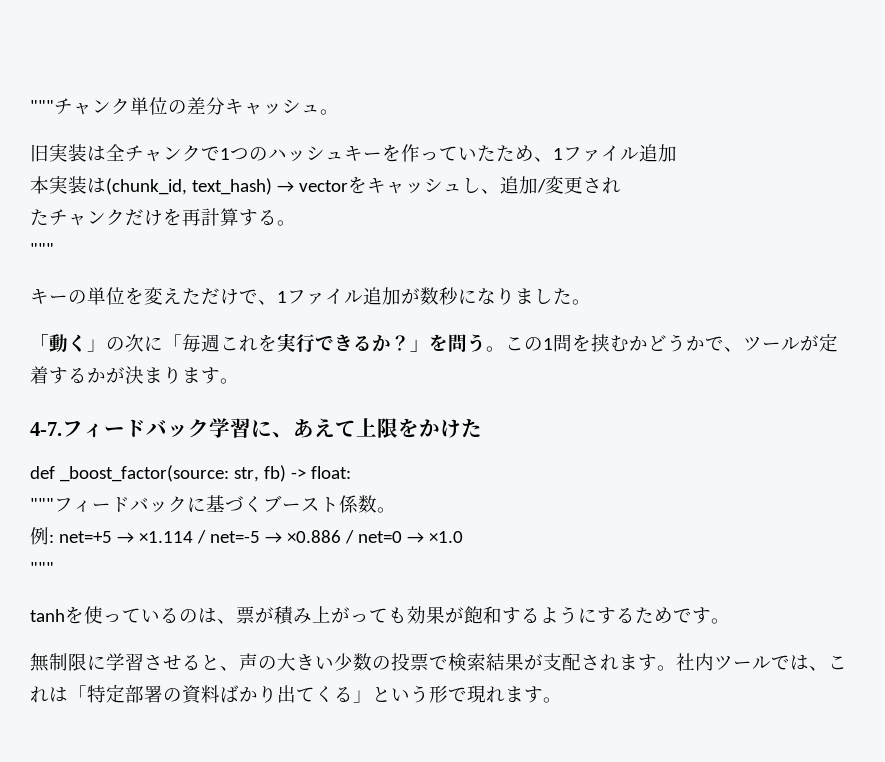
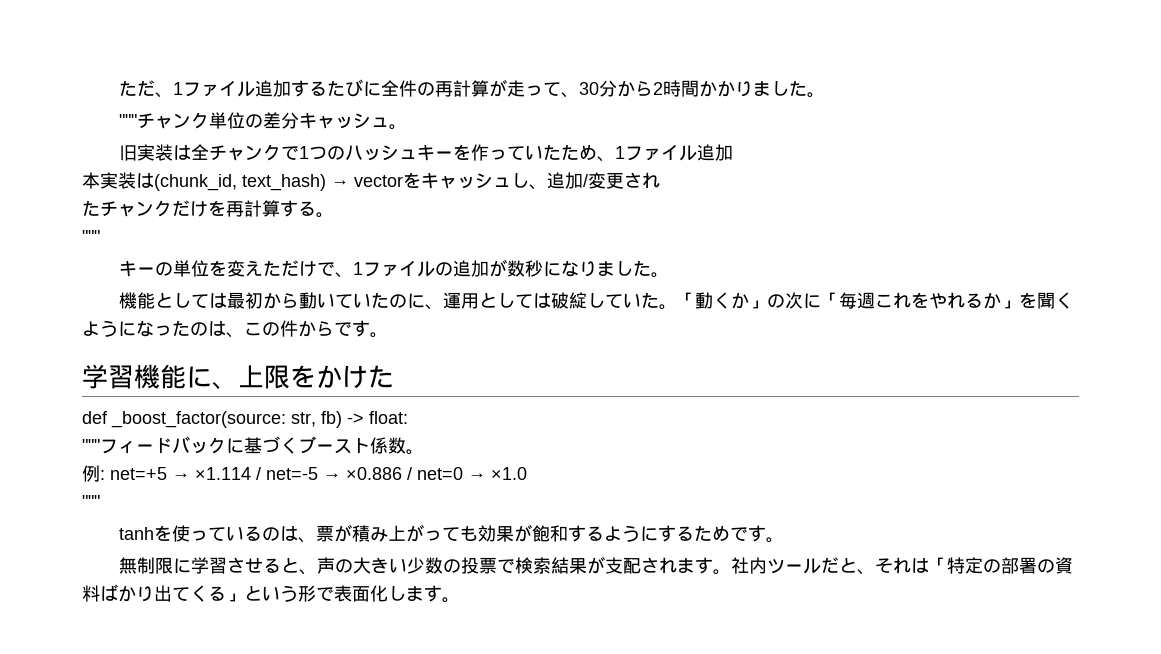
+ ただ、1ファイル追加するたびに全件の再計算が走って、30分から2時間かかりました。
- キーの単位を変えただけで、1ファイル追加が数秒になりました。
+ キーの単位を変えただけで、1ファイルの追加が数秒になりました。
- 「動く」の次に「毎週これを実行できるか？」を問う。この1問を挟むかどうかで、ツールが定着するかが決まります。
- 4-7.フィードバック学習に、あえて上限をかけた
+ 機能としては最初から動いていたのに、運用としては破綻していた。「動くか」の次に「毎週これをやれるか」を聞くようになったのは、この件からです。
+ 学習機能に、上限をかけた
- 社内ツールでは、これは「特定部署の資料ばかり出てくる」という形で現れます。
+ 社内ツールだと、それは「特定の部署の資料ばかり出てくる」という形で表面化します。

